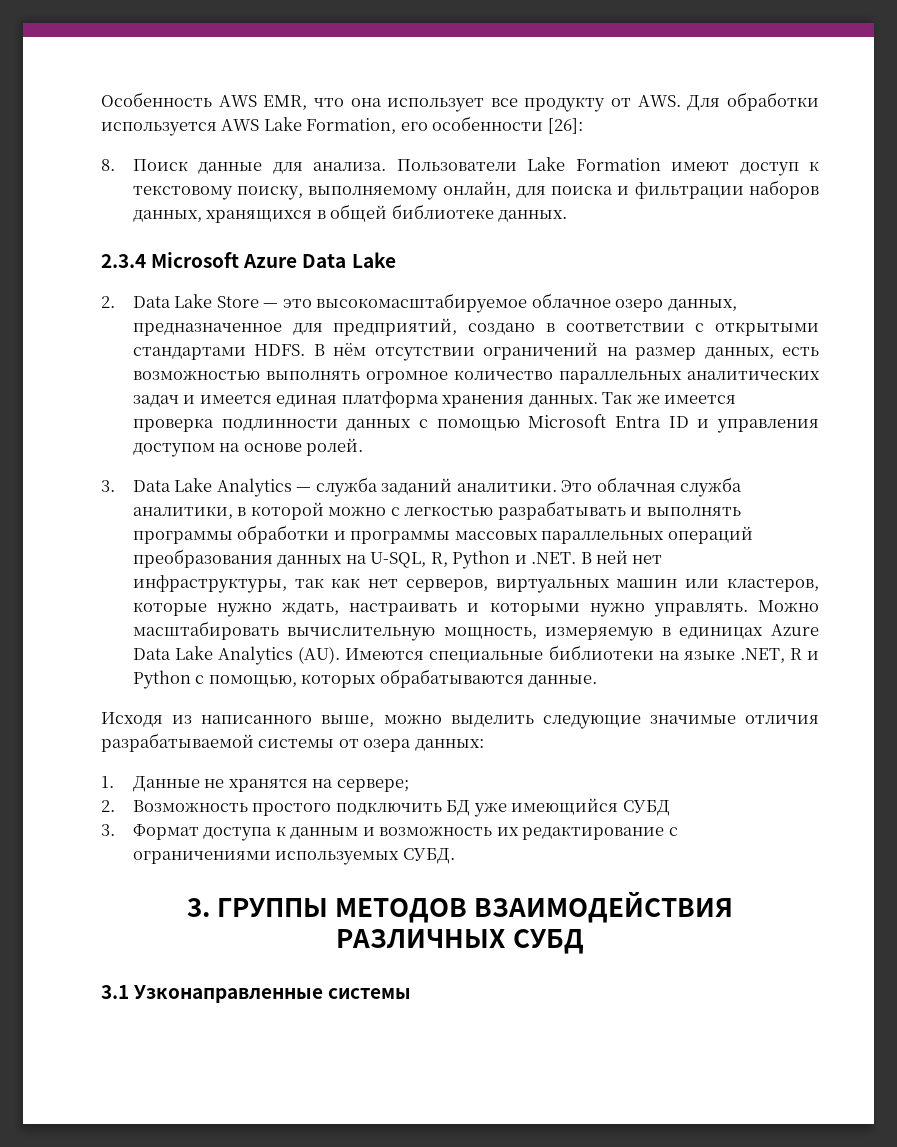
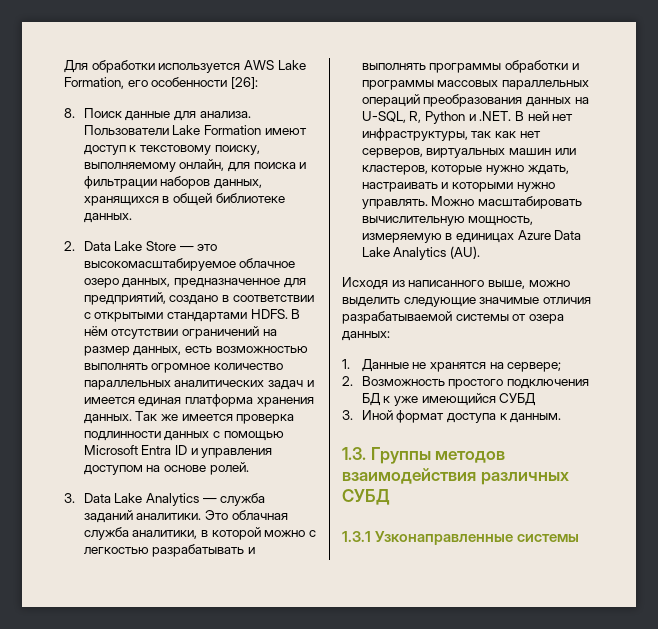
- Особенность AWS EMR, что она использует все продукту от AWS. Для обработки используется AWS Lake Formation, его особенности [26]:
+ Для обработки используется AWS Lake Formation, его особенности [26]:
- 2.3.4 Microsoft Azure Data Lake
- Можно масштабировать вычислительную мощность, измеряемую в единицах Azure Data Lake Analytics (AU). Имеются специальные библиотеки на языке .NET, R и Python с помощью, которых обрабатываются данные.
+ Можно масштабировать вычислительную мощность, измеряемую в единицах Azure Data Lake Analytics (AU).
- 2. Возможность простого подключить БД уже имеющийся СУБД
+ 2. Возможность простого подключения БД к уже имеющийся СУБД
- 3. Формат доступа к данным и возможность их редактирование с ограничениями используемых СУБД.
- 3. ГРУППЫ МЕТОДОВ ВЗАИМОДЕЙСТВИЯ РАЗЛИЧНЫХ СУБД
- 3.1 Узконаправленные системы
+ 3. Иной формат доступа к данным.
+ 1.3. Группы методов взаимодействия различных СУБД
+ 1.3.1 Узконаправленные системы

